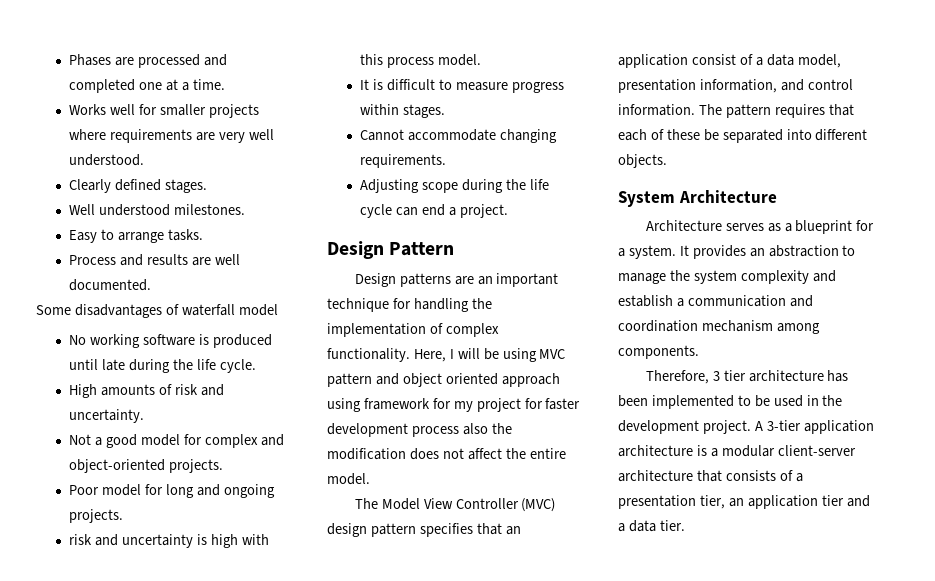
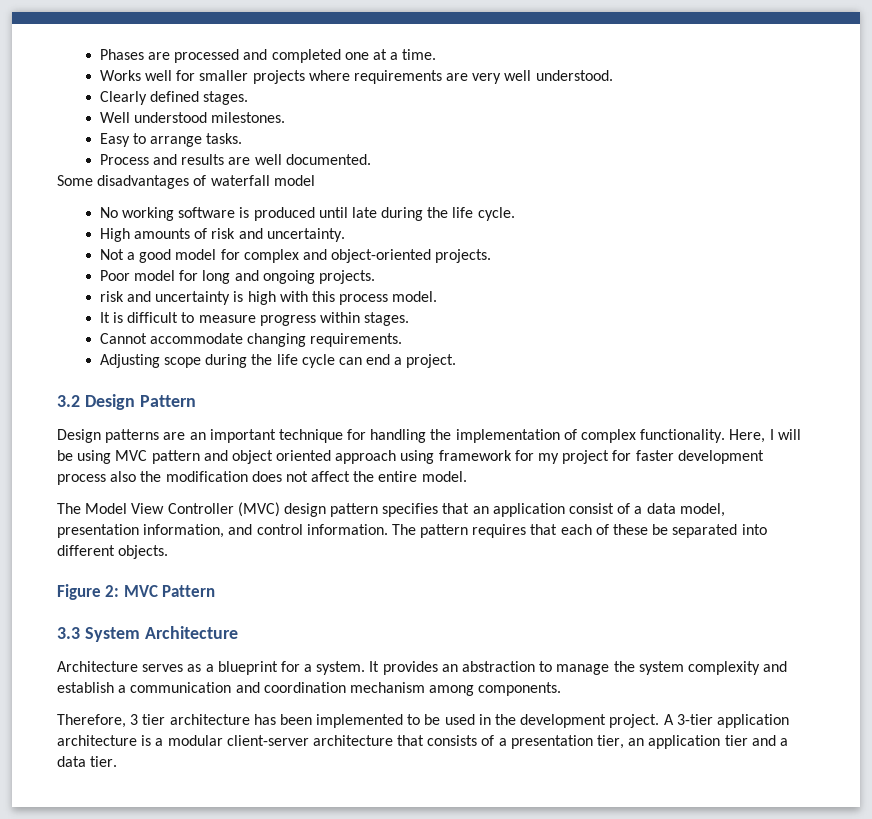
- Design Pattern
+ 3.2 Design Pattern
- System Architecture
+ Figure 2: MVC Pattern
+ 3.3 System Architecture

